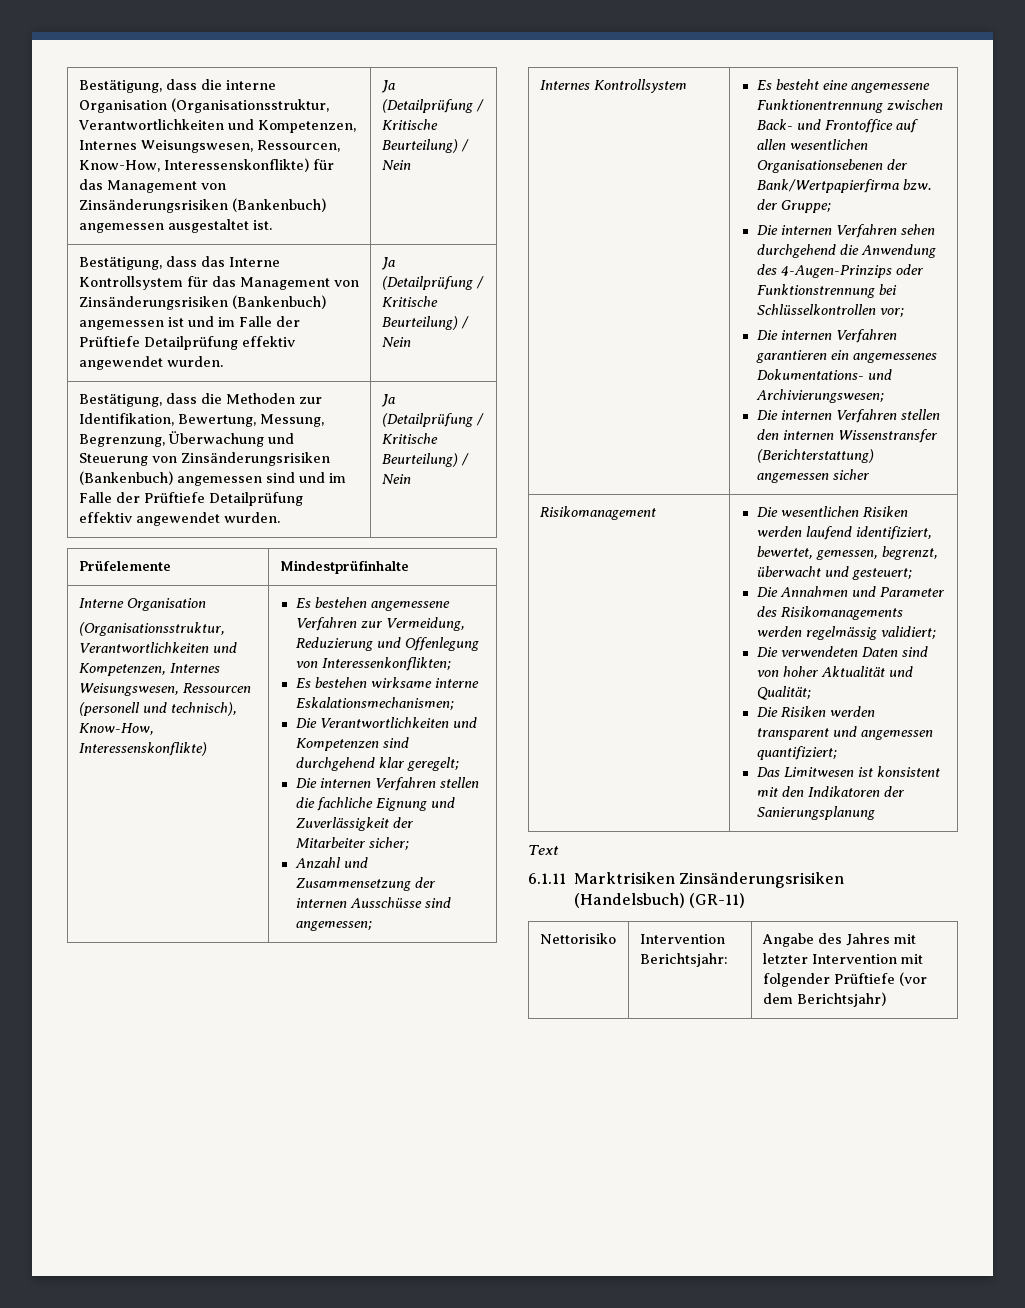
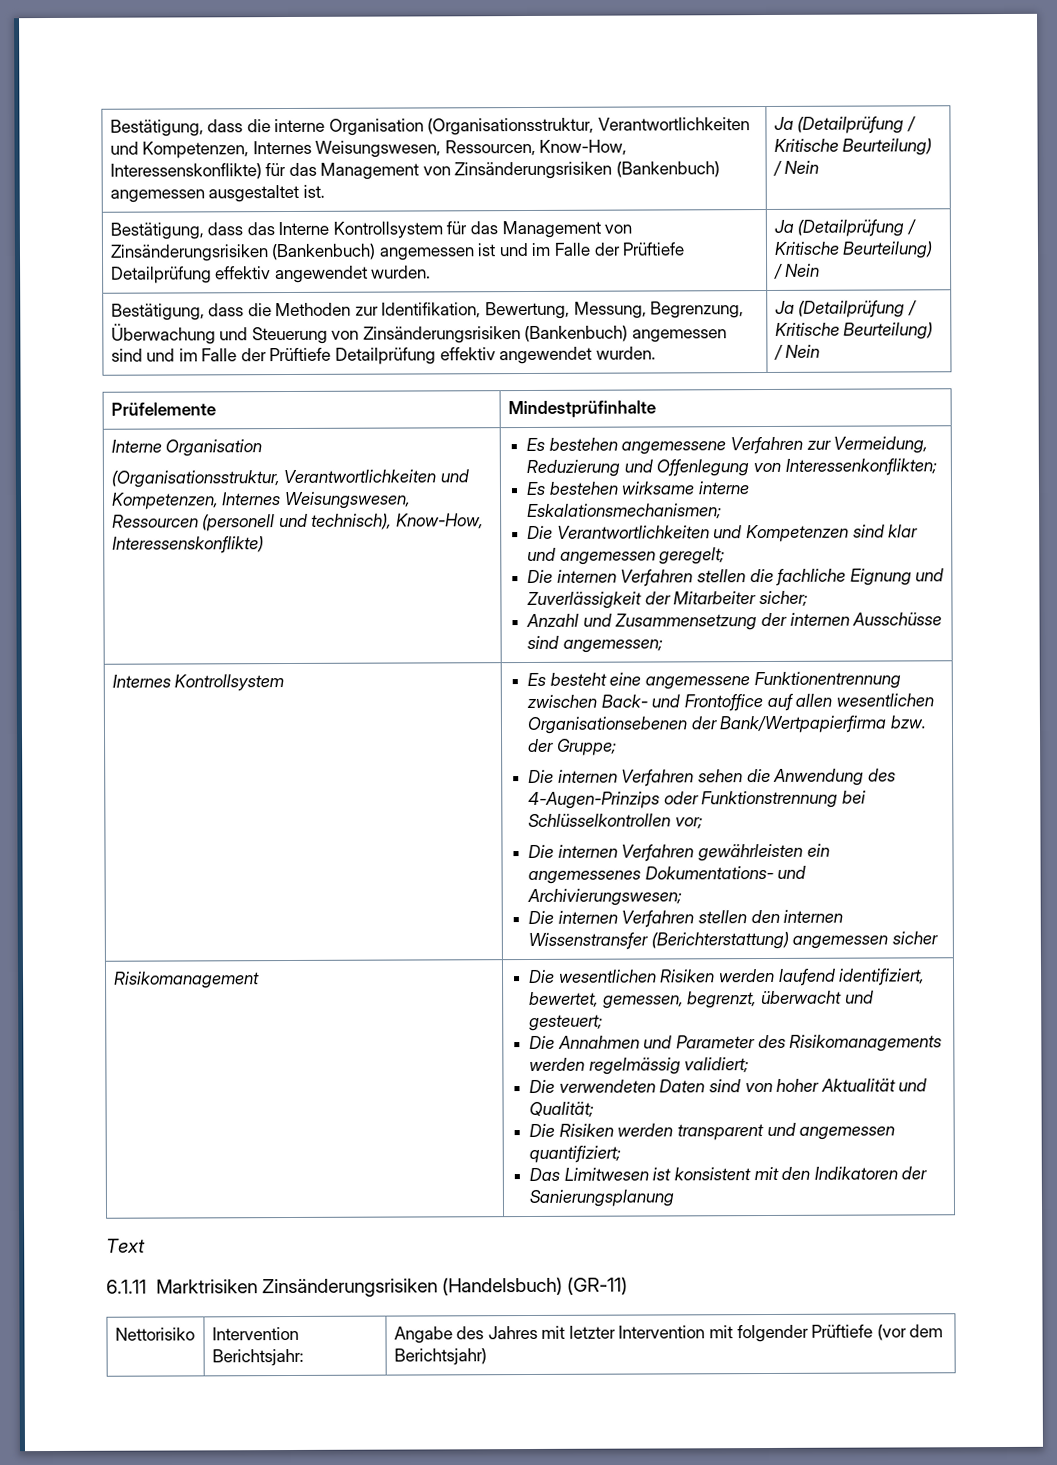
- Die Verantwortlichkeiten und Kompetenzen sind durchgehend klar geregelt;
+ Die Verantwortlichkeiten und Kompetenzen sind klar und angemessen geregelt;
- Die internen Verfahren sehen durchgehend die Anwendung des 4-Augen-Prinzips oder Funktionstrennung bei Schlüsselkontrollen vor;
+ Die internen Verfahren sehen die Anwendung des 4-Augen-Prinzips oder Funktionstrennung bei Schlüsselkontrollen vor;
- Die internen Verfahren garantieren ein angemessenes Dokumentations- und Archivierungswesen;
+ Die internen Verfahren gewährleisten ein angemessenes Dokumentations- und Archivierungswesen;

